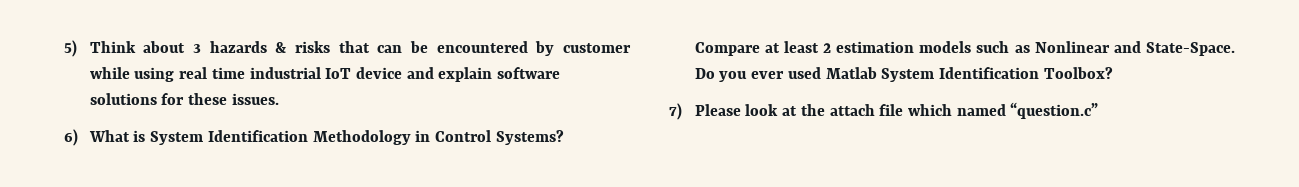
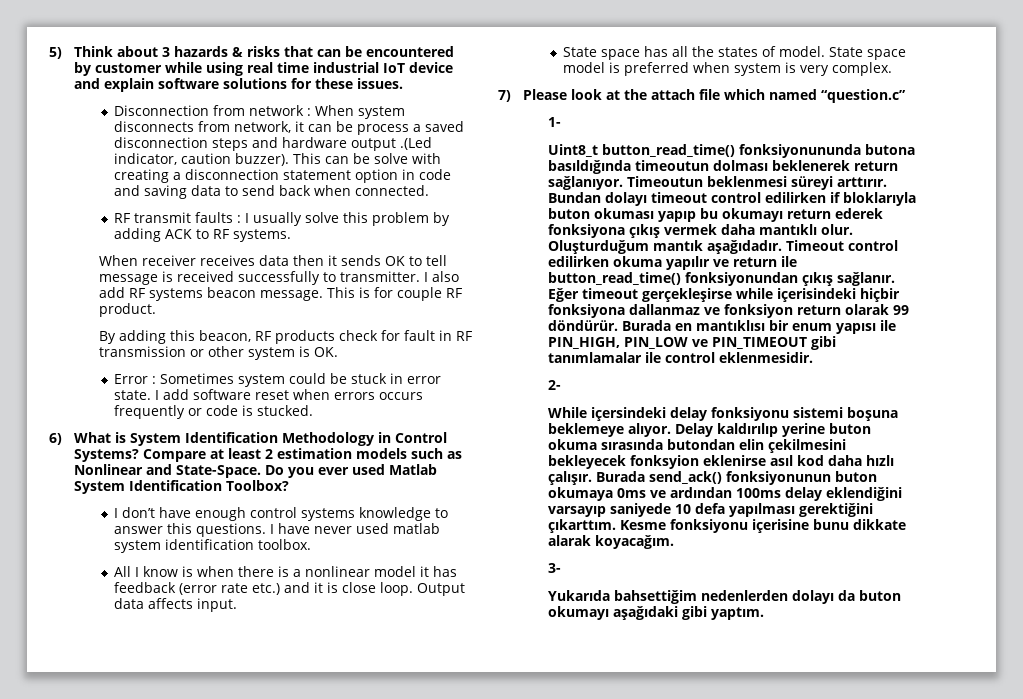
+ Disconnection from network : When system disconnects from network, it can be process a saved disconnection steps and hardware output .(Led indicator, caution buzzer). This can be solve with creating a disconnection statement option in code and saving data to send back when connected.
+ RF transmit faults : I usually solve this problem by adding ACK to RF systems.
+ When receiver receives data then it sends OK to tell message is received successfully to transmitter. I also add RF systems beacon message. This is for couple RF product.
+ By adding this beacon, RF products check for fault in RF transmission or other system is OK.
+ Error : Sometimes system could be stuck in error state. I add software reset when errors occurs frequently or code is stucked.
+ I don’t have enough control systems knowledge to answer this questions. I have never used matlab system identification toolbox.
+ All I know is when there is a nonlinear model it has feedback (error rate etc.) and it is close loop. Output data affects input.
+ State space has all the states of model. State space model is preferred when system is very complex.
+ 1-
+ Uint8_t button_read_time() fonksiyonununda butona basıldığında timeoutun dolması beklenerek return sağlanıyor. Timeoutun beklenmesi süreyi arttırır. Bundan dolayı timeout control edilirken if bloklarıyla buton okuması yapıp bu okumayı return ederek fonksiyona çıkış vermek daha mantıklı olur. Oluşturduğum mantık aşağıdadır. Timeout control edilirken okuma yapılır ve return ile button_read_time() fonksiyonundan çıkış sağlanır. Eğer timeout gerçekleşirse while içerisindeki hiçbir fonksiyona dallanmaz ve fonksiyon return olarak 99 döndürür. Burada en mantıklısı bir enum yapısı ile PIN_HIGH, PIN_LOW ve PIN_TIMEOUT gibi tanımlamalar ile control eklenmesidir.
+ 2-
+ While içersindeki delay fonksiyonu sistemi boşuna beklemeye alıyor. Delay kaldırılıp yerine buton okuma sırasında butondan elin çekilmesini bekleyecek fonksyion eklenirse asıl kod daha hızlı çalışır. Burada send_ack() fonksiyonunun buton okumaya 0ms ve ardından 100ms delay eklendiğini varsayıp saniyede 10 defa yapılması gerektiğini çıkarttım. Kesme fonksiyonu içerisine bunu dikkate alarak koyacağım.
+ 3-
+ Yukarıda bahsettiğim nedenlerden dolayı da buton okumayı aşağıdaki gibi yaptım.

